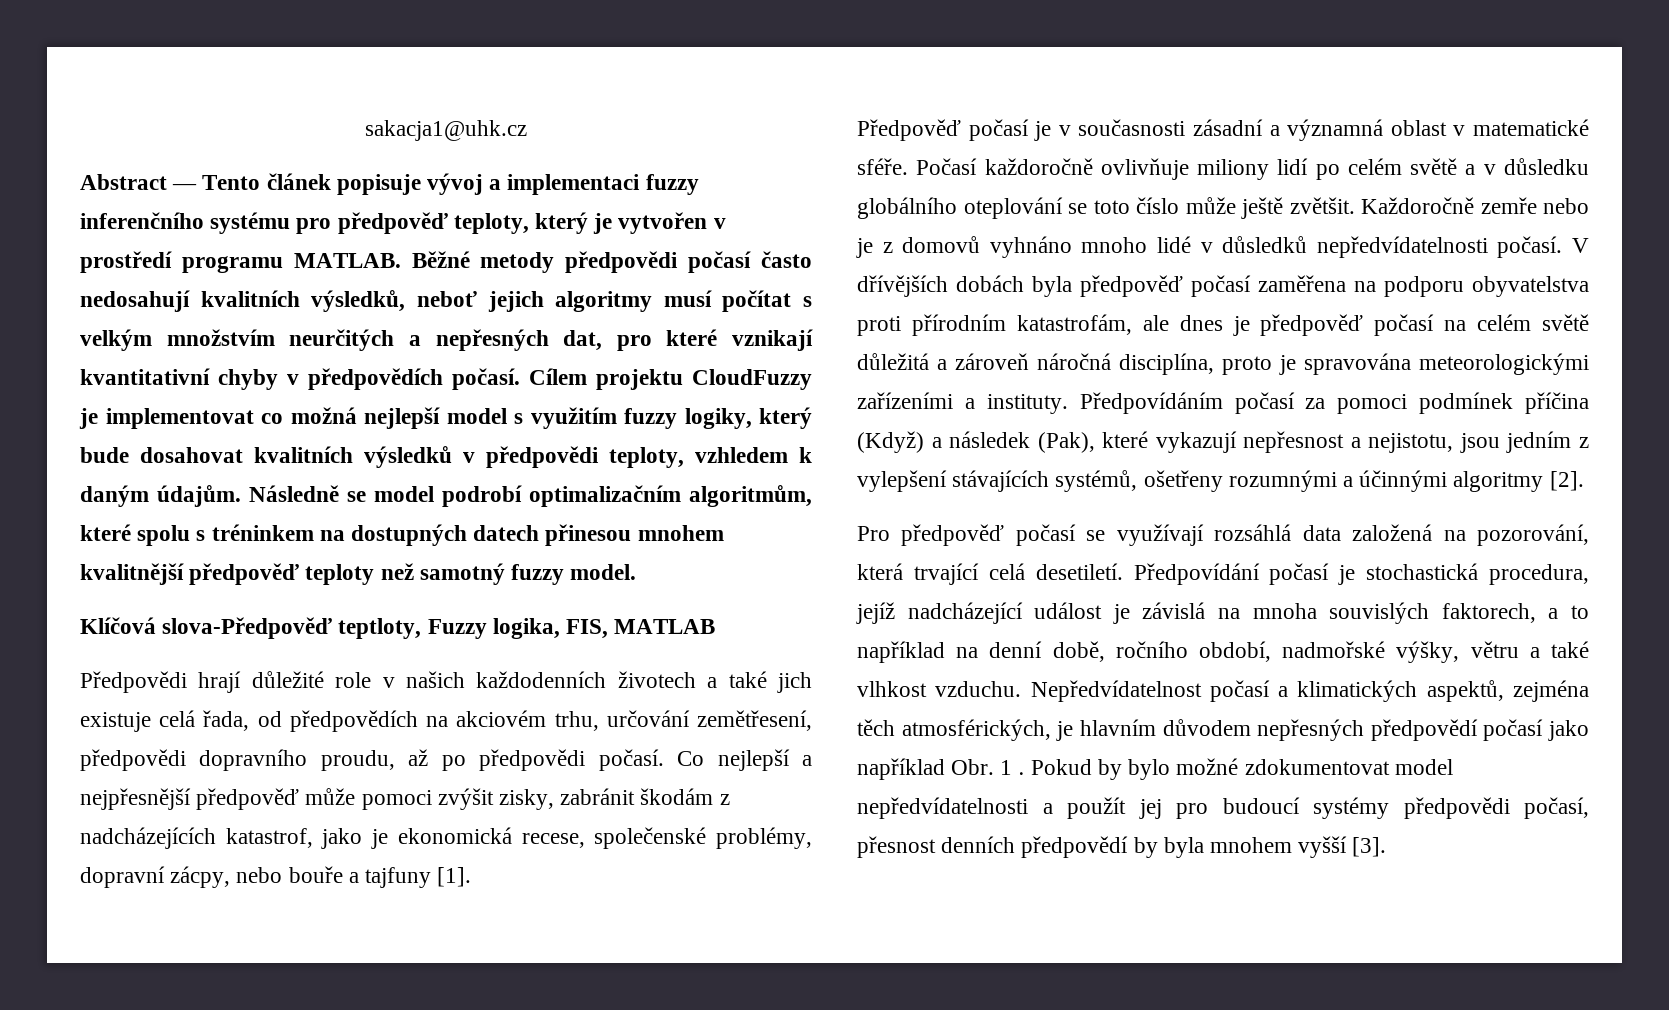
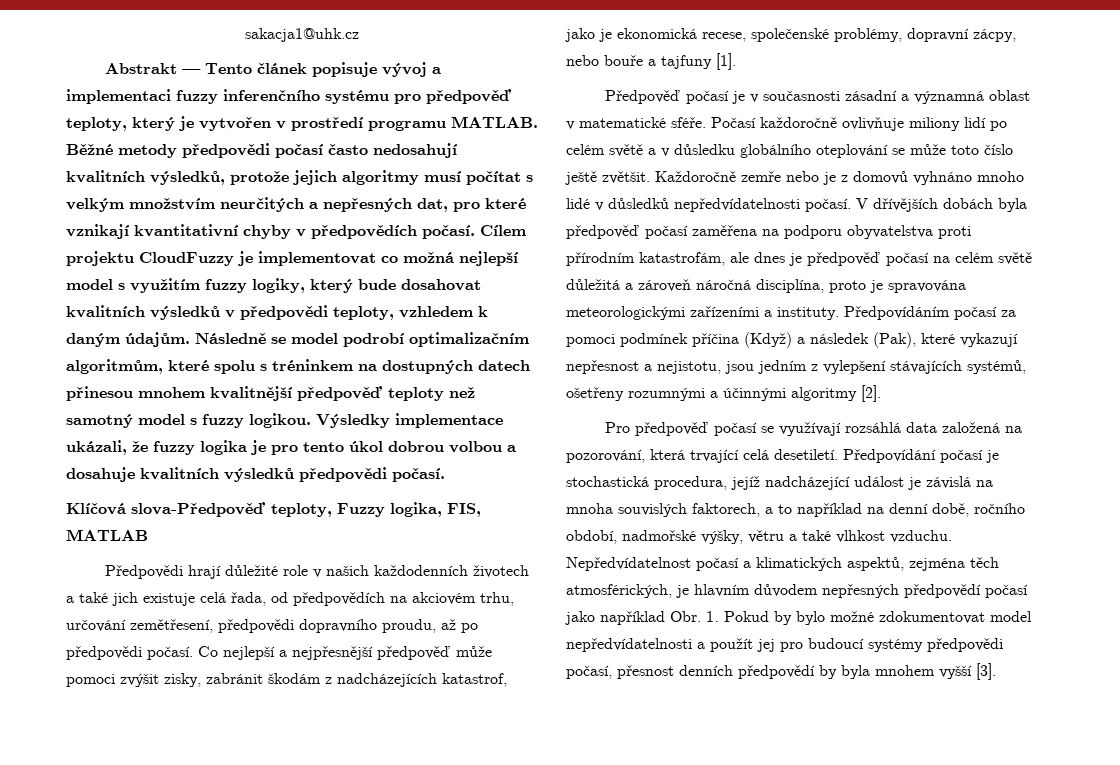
- Abstract — Tento článek popisuje vývoj a implementaci fuzzy inferenčního systému pro předpověď teploty, který je vytvořen v prostředí programu MATLAB.
+ Abstrakt — Tento článek popisuje vývoj a implementaci fuzzy inferenčního systému pro předpověď teploty, který je vytvořen v prostředí programu MATLAB.
- Běžné metody předpovědi počasí často nedosahují kvalitních výsledků, neboť jejich algoritmy musí počítat s velkým množstvím neurčitých a nepřesných dat, pro které vznikají kvantitativní chyby v předpovědích počasí.
+ Běžné metody předpovědi počasí často nedosahují kvalitních výsledků, protože jejich algoritmy musí počítat s velkým množstvím neurčitých a nepřesných dat, pro které vznikají kvantitativní chyby v předpovědích počasí.
- Následně se model podrobí optimalizačním algoritmům, které spolu s tréninkem na dostupných datech přinesou mnohem kvalitnější předpověď teploty než samotný fuzzy model.
+ Následně se model podrobí optimalizačním algoritmům, které spolu s tréninkem na dostupných datech přinesou mnohem kvalitnější předpověď teploty než samotný model s fuzzy logikou. Výsledky implementace ukázali, že fuzzy logika je pro tento úkol dobrou volbou a dosahuje kvalitních výsledků předpovědi počasí.
- Klíčová slova-Předpověď teptloty, Fuzzy logika, FIS, MATLAB
+ Klíčová slova-Předpověď teploty, Fuzzy logika, FIS, MATLAB
- Počasí každoročně ovlivňuje miliony lidí po celém světě a v důsledku globálního oteplování se toto číslo může ještě zvětšit.
+ Počasí každoročně ovlivňuje miliony lidí po celém světě a v důsledku globálního oteplování se může toto číslo ještě zvětšit.
- Nepředvídatelnost počasí a klimatických aspektů, zejména těch atmosférických, je hlavním důvodem nepřesných předpovědí počasí jako například Obr. 1 . Pokud by bylo možné zdokumentovat model nepředvídatelnosti a použít jej pro budoucí systémy předpovědi počasí, přesnost denních předpovědí by byla mnohem vyšší [3].
+ Nepředvídatelnost počasí a klimatických aspektů, zejména těch atmosférických, je hlavním důvodem nepřesných předpovědí počasí jako například Obr. 1. Pokud by bylo možné zdokumentovat model nepředvídatelnosti a použít jej pro budoucí systémy předpovědi počasí, přesnost denních předpovědí by byla mnohem vyšší [3].

